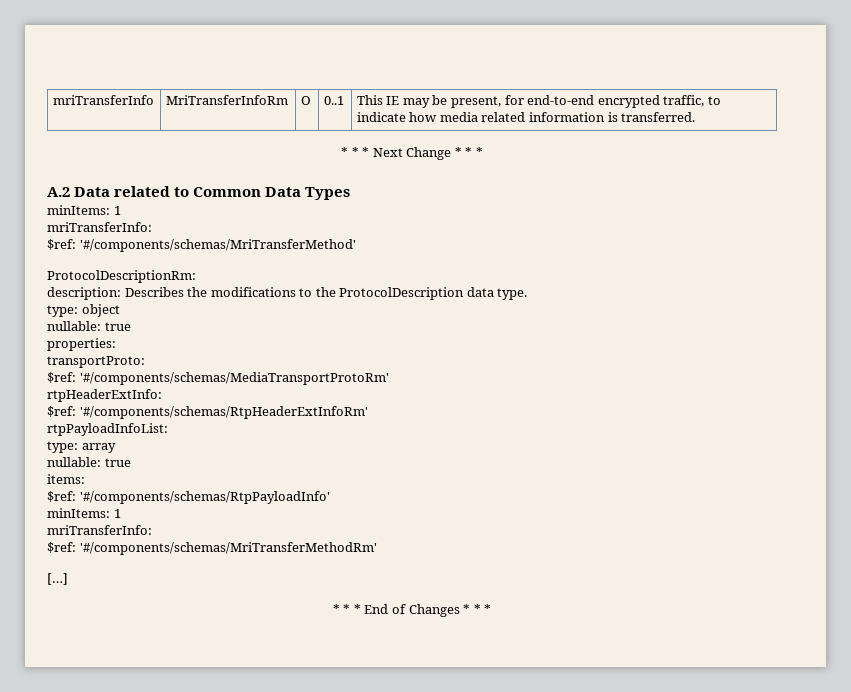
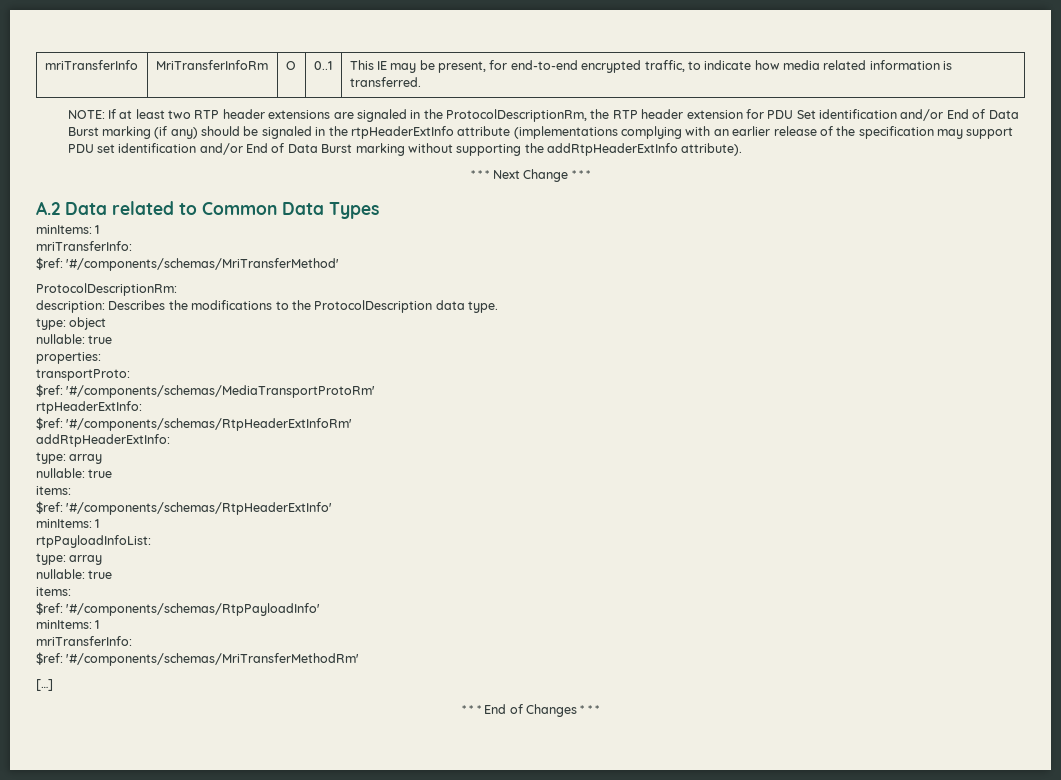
+ NOTE: If at least two RTP header extensions are signaled in the ProtocolDescriptionRm, the RTP header extension for PDU Set identification and/or End of Data Burst marking (if any) should be signaled in the rtpHeaderExtInfo attribute (implementations complying with an earlier release of the specification may support PDU set identification and/or End of Data Burst marking without supporting the addRtpHeaderExtInfo attribute).
+ addRtpHeaderExtInfo:
+ type: array
+ nullable: true
+ items:
+ $ref: '#/components/schemas/RtpHeaderExtInfo'
+ minItems: 1

